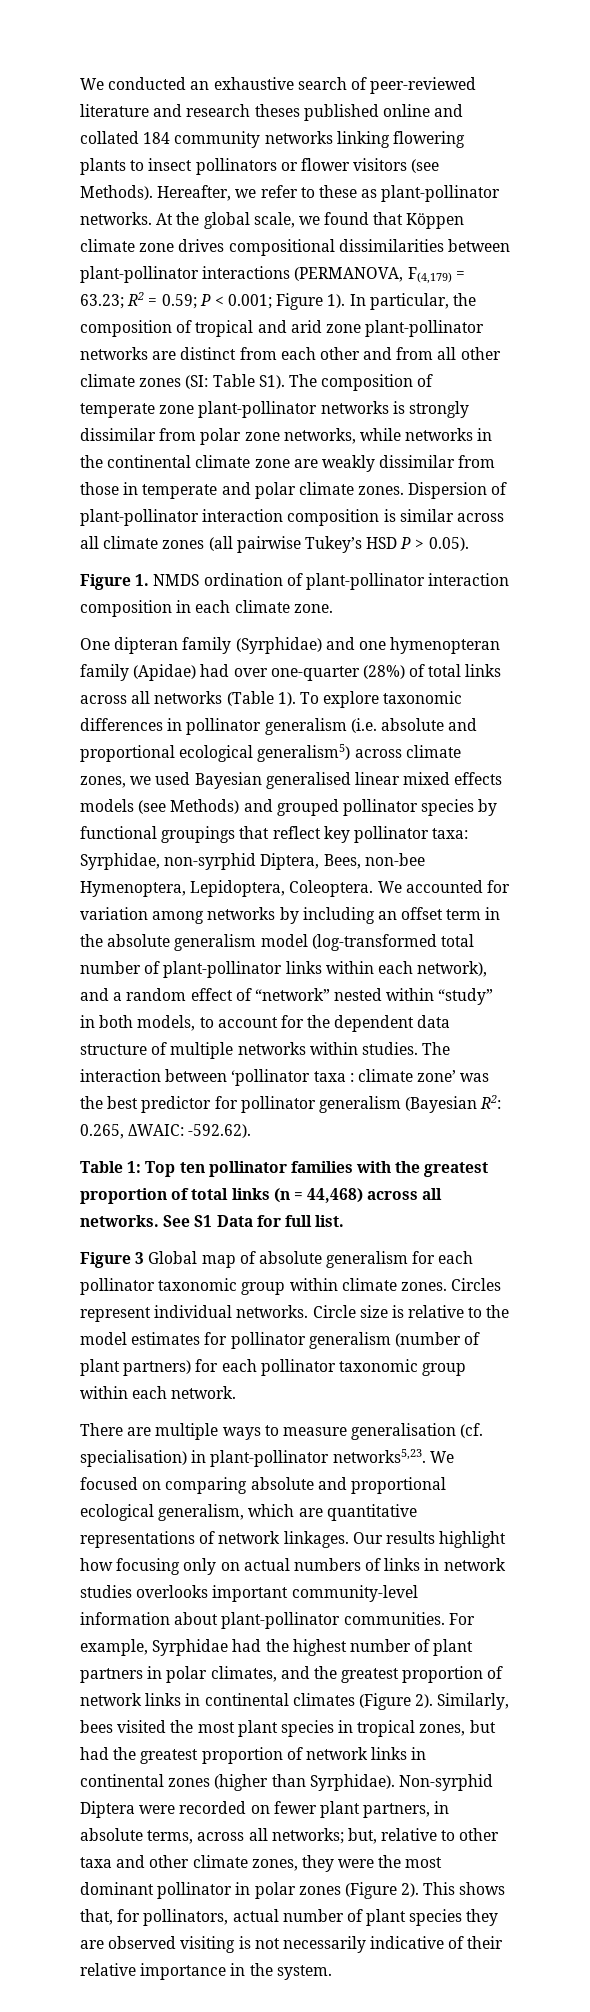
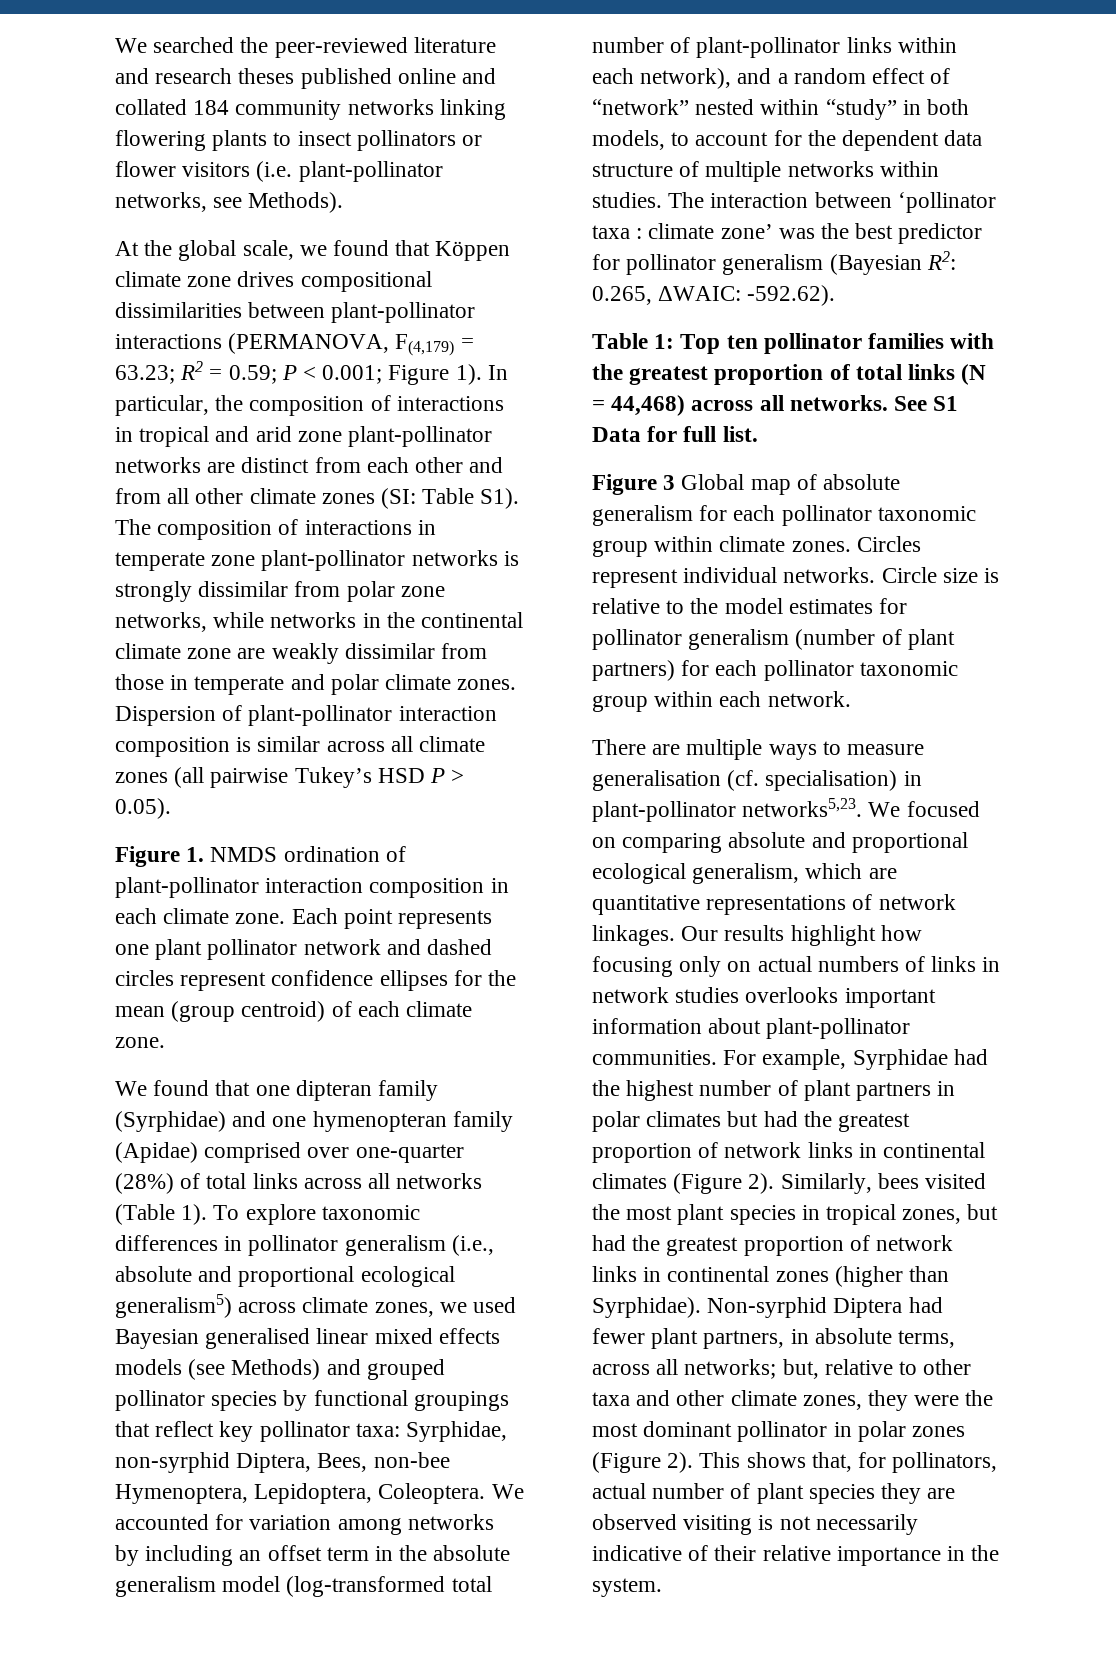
- We conducted an exhaustive search of peer-reviewed literature and research theses published online and collated 184 community networks linking flowering plants to insect pollinators or flower visitors (see Methods). Hereafter, we refer to these as plant-pollinator networks. At the global scale, we found that Köppen climate zone drives compositional dissimilarities between plant-pollinator interactions (PERMANOVA, F(4,179) = 63.23; R2 = 0.59; P < 0.001; Figure 1).
+ We searched the peer-reviewed literature and research theses published online and collated 184 community networks linking flowering plants to insect pollinators or flower visitors (i.e. plant-pollinator networks, see Methods).
+ At the global scale, we found that Köppen climate zone drives compositional dissimilarities between plant-pollinator interactions (PERMANOVA, F(4,179) = 63.23; R2 = 0.59; P < 0.001; Figure 1).
- In particular, the composition of tropical and arid zone plant-pollinator networks are distinct from each other and from all other climate zones (SI: Table S1). The composition of temperate zone plant-pollinator networks is strongly dissimilar from polar zone networks, while networks in the continental climate zone are weakly dissimilar from those in temperate and polar climate zones.
+ In particular, the composition of interactions in tropical and arid zone plant-pollinator networks are distinct from each other and from all other climate zones (SI: Table S1). The composition of interactions in temperate zone plant-pollinator networks is strongly dissimilar from polar zone networks, while networks in the continental climate zone are weakly dissimilar from those in temperate and polar climate zones.
- Figure 1. NMDS ordination of plant-pollinator interaction composition in each climate zone.
- One dipteran family (Syrphidae) and one hymenopteran family (Apidae) had over one-quarter (28%) of total links across all networks (Table 1).
+ Figure 1. NMDS ordination of plant-pollinator interaction composition in each climate zone. Each point represents one plant pollinator network and dashed circles represent confidence ellipses for the mean (group centroid) of each climate zone.
+ We found that one dipteran family (Syrphidae) and one hymenopteran family (Apidae) comprised over one-quarter (28%) of total links across all networks (Table 1).
- To explore taxonomic differences in pollinator generalism (i.e. absolute and proportional ecological generalism5) across climate zones, we used Bayesian generalised linear mixed effects models (see Methods) and grouped pollinator species by functional groupings that reflect key pollinator taxa: Syrphidae, non-syrphid Diptera, Bees, non-bee Hymenoptera, Lepidoptera, Coleoptera.
+ To explore taxonomic differences in pollinator generalism (i.e., absolute and proportional ecological generalism5) across climate zones, we used Bayesian generalised linear mixed effects models (see Methods) and grouped pollinator species by functional groupings that reflect key pollinator taxa: Syrphidae, non-syrphid Diptera, Bees, non-bee Hymenoptera, Lepidoptera, Coleoptera.
- Table 1: Top ten pollinator families with the greatest proportion of total links (n = 44,468) across all networks.
+ Table 1: Top ten pollinator families with the greatest proportion of total links (N = 44,468) across all networks.
- Our results highlight how focusing only on actual numbers of links in network studies overlooks important community-level information about plant-pollinator communities.
+ Our results highlight how focusing only on actual numbers of links in network studies overlooks important information about plant-pollinator communities.
- For example, Syrphidae had the highest number of plant partners in polar climates, and the greatest proportion of network links in continental climates (Figure 2).
+ For example, Syrphidae had the highest number of plant partners in polar climates but had the greatest proportion of network links in continental climates (Figure 2).
- Non-syrphid Diptera were recorded on fewer plant partners, in absolute terms, across all networks; but, relative to other taxa and other climate zones, they were the most dominant pollinator in polar zones (Figure 2).
+ Non-syrphid Diptera had fewer plant partners, in absolute terms, across all networks; but, relative to other taxa and other climate zones, they were the most dominant pollinator in polar zones (Figure 2).

